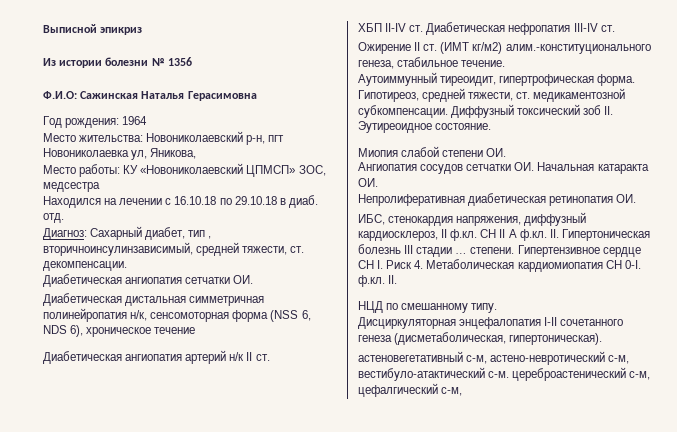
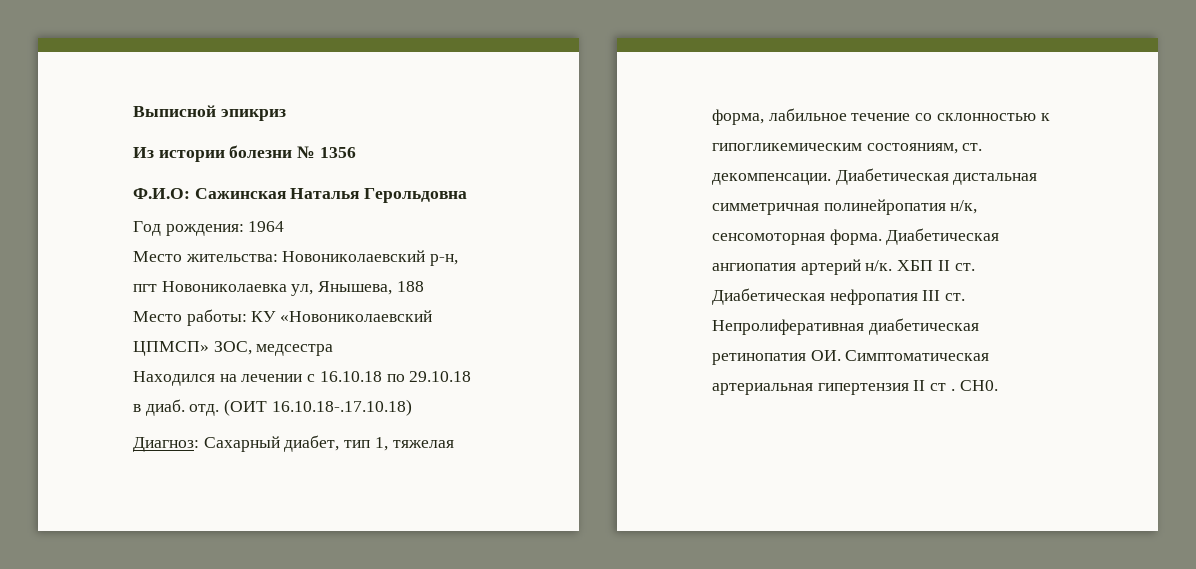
- Ф.И.О: Сажинская Наталья Герасимовна
+ Ф.И.О: Сажинская Наталья Герольдовна
- Место жительства: Новониколаевский р-н, пгт Новониколаевка ул, Яникова,
+ Место жительства: Новониколаевский р-н, пгт Новониколаевка ул, Янышева, 188
+ (ОИТ 16.10.18-.17.10.18)
- Диагноз: Сахарный диабет, тип , вторичноинсулинзависимый, средней тяжести, ст. декомпенсации.
- Диабетическая ангиопатия сетчатки ОИ.
- Диабетическая дистальная симметричная полинейропатия н/к, сенсомоторная форма (NSS 6, NDS 6), хроническое течение
- Диабетическая ангиопатия артерий н/к II ст.
- ХБП II-IV ст. Диабетическая нефропатия III-IV ст.
- Ожирение II ст. (ИМТ кг/м2) алим.-конституционального генеза, стабильное течение.
- Аутоиммунный тиреоидит, гипертрофическая форма. Гипотиреоз, средней тяжести, ст. медикаментозной субкомпенсации. Диффузный токсический зоб II. Эутиреоидное состояние.
- Миопия слабой степени ОИ.
- Ангиопатия сосудов сетчатки ОИ. Начальная катаракта ОИ.
- Непролиферативная диабетическая ретинопатия ОИ.
- ИБС, стенокардия напряжения, диффузный кардиосклероз, II ф.кл. СН II А ф.кл. II. Гипертоническая болезнь III стадии … степени. Гипертензивное сердце СН I. Риск 4. Метаболическая кардиомиопатия СН 0-I. ф.кл. II.
- НЦД по смешанному типу.
- Дисциркуляторная энцефалопатия I-II сочетанного генеза (дисметаболическая, гипертоническая).
- астеновегетативный с-м, астено-невротический с-м, вестибуло-атактический с-м. цереброастенический с-м, цефалгический с-м,
+ Диагноз: Сахарный диабет, тип 1, тяжелая форма, лабильное течение со склонностью к гипогликемическим состояниям, ст. декомпенсации. Диабетическая дистальная симметричная полинейропатия н/к, сенсомоторная форма. Диабетическая ангиопатия артерий н/к. ХБП II ст. Диабетическая нефропатия III ст. Непролиферативная диабетическая ретинопатия ОИ. Симптоматическая артериальная гипертензия II ст . СН0.

